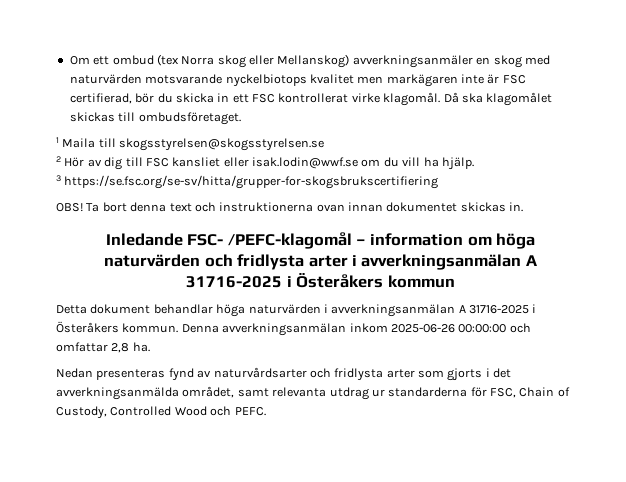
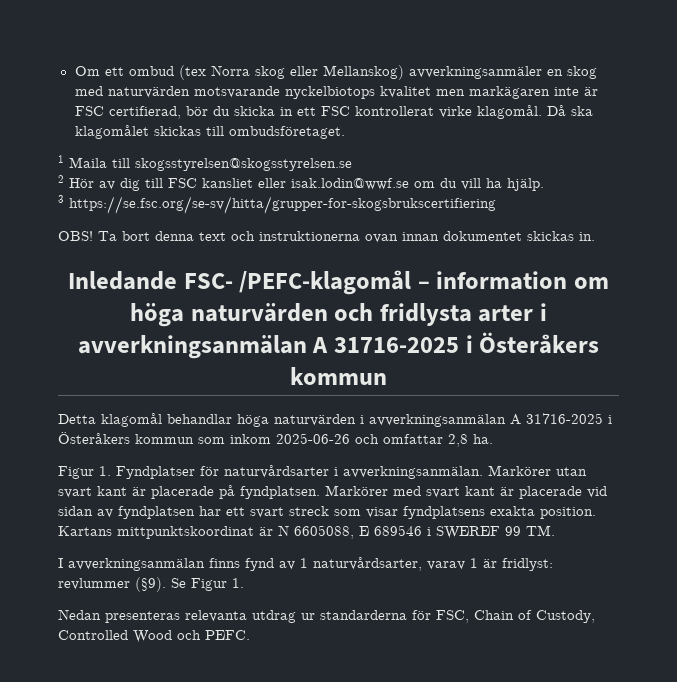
- Detta dokument behandlar höga naturvärden i avverkningsanmälan A 31716-2025 i Österåkers kommun. Denna avverkningsanmälan inkom 2025-06-26 00:00:00 och omfattar 2,8 ha.
+ Detta klagomål behandlar höga naturvärden i avverkningsanmälan A 31716-2025 i Österåkers kommun som inkom 2025-06-26 och omfattar 2,8 ha.
- Nedan presenteras fynd av naturvårdsarter och fridlysta arter som gjorts i det avverkningsanmälda området, samt relevanta utdrag ur standarderna för FSC, Chain of Custody, Controlled Wood och PEFC.
+ Figur 1. Fyndplatser för naturvårdsarter i avverkningsanmälan. Markörer utan svart kant är placerade på fyndplatsen. Markörer med svart kant är placerade vid sidan av fyndplatsen har ett svart streck som visar fyndplatsens exakta position. Kartans mittpunktskoordinat är N 6605088, E 689546 i SWEREF 99 TM.
+ I avverkningsanmälan finns fynd av 1 naturvårdsarter, varav 1 är fridlyst: revlummer (§9). Se Figur 1.
+ Nedan presenteras relevanta utdrag ur standarderna för FSC, Chain of Custody, Controlled Wood och PEFC.

